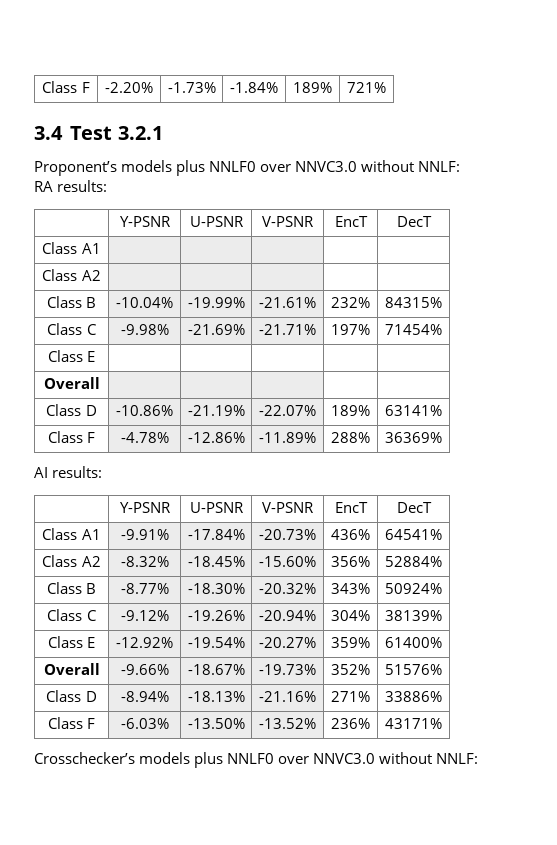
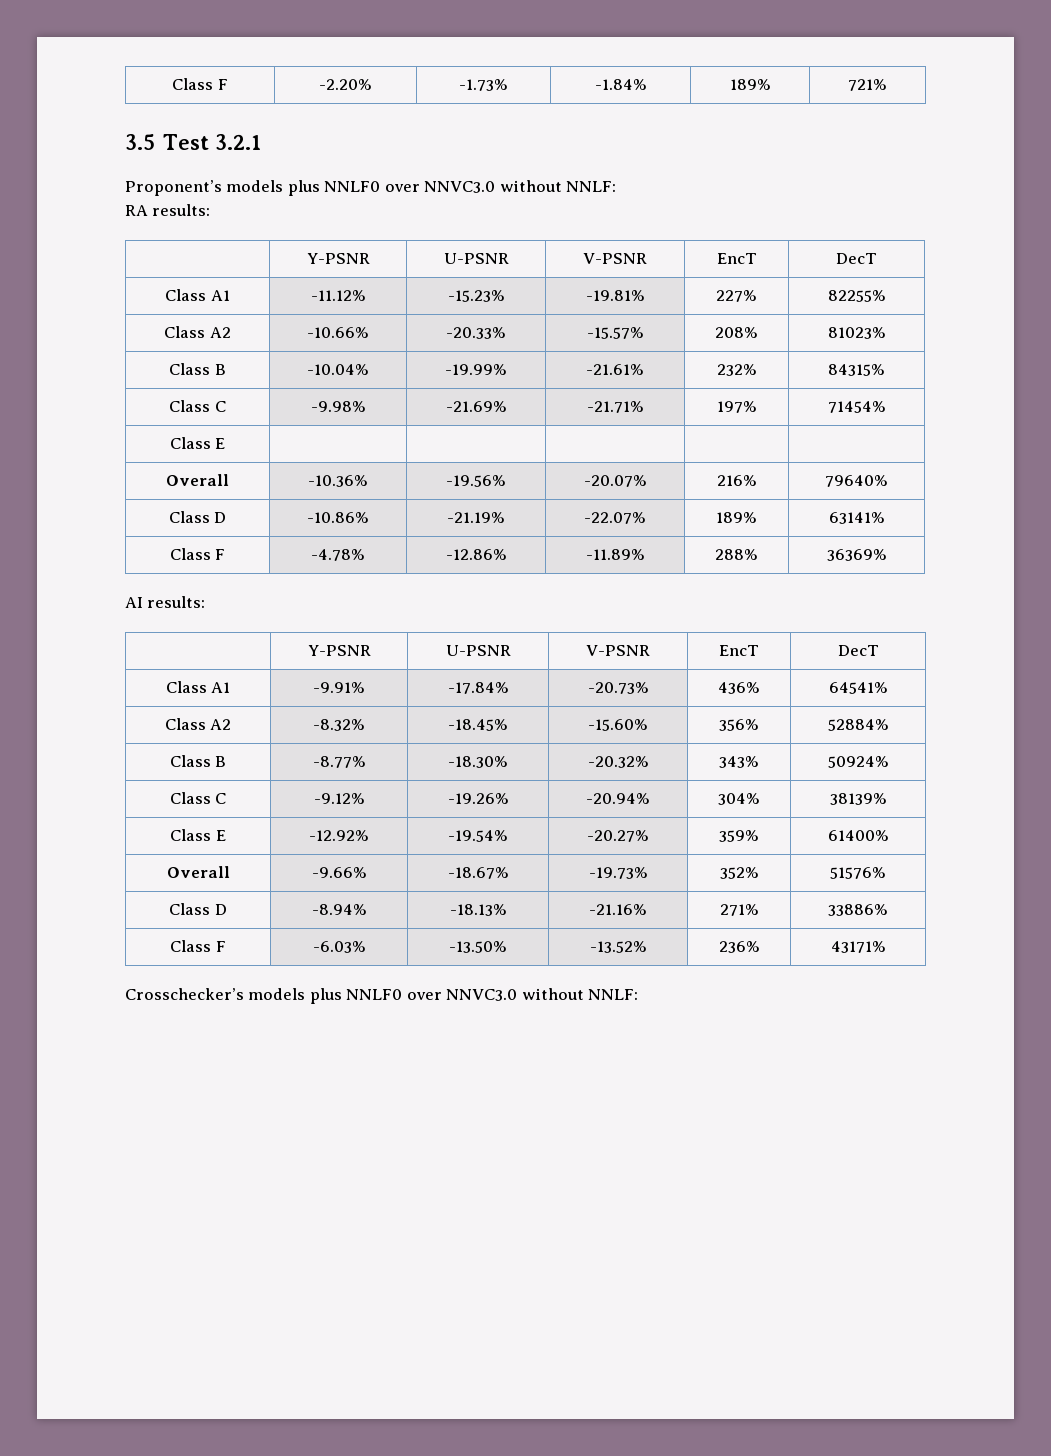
- 3.4 Test 3.2.1
+ 3.5 Test 3.2.1
- Class A1 | | | | |
- Class A2 | | | | |
+ Class A1 | -11.12% | -15.23% | -19.81% | 227% | 82255%
+ Class A2 | -10.66% | -20.33% | -15.57% | 208% | 81023%
- Overall | | | | |
+ Overall | -10.36% | -19.56% | -20.07% | 216% | 79640%

